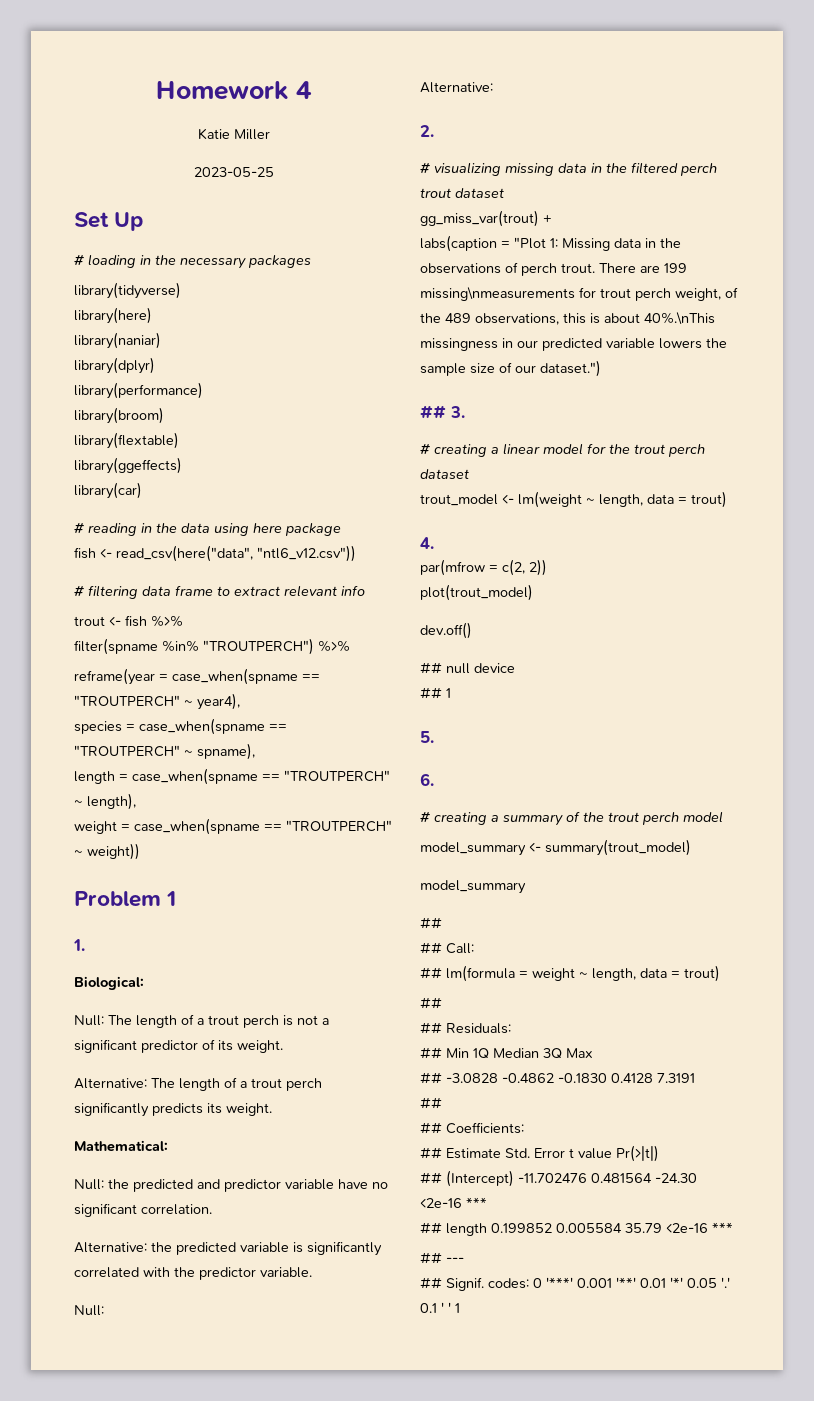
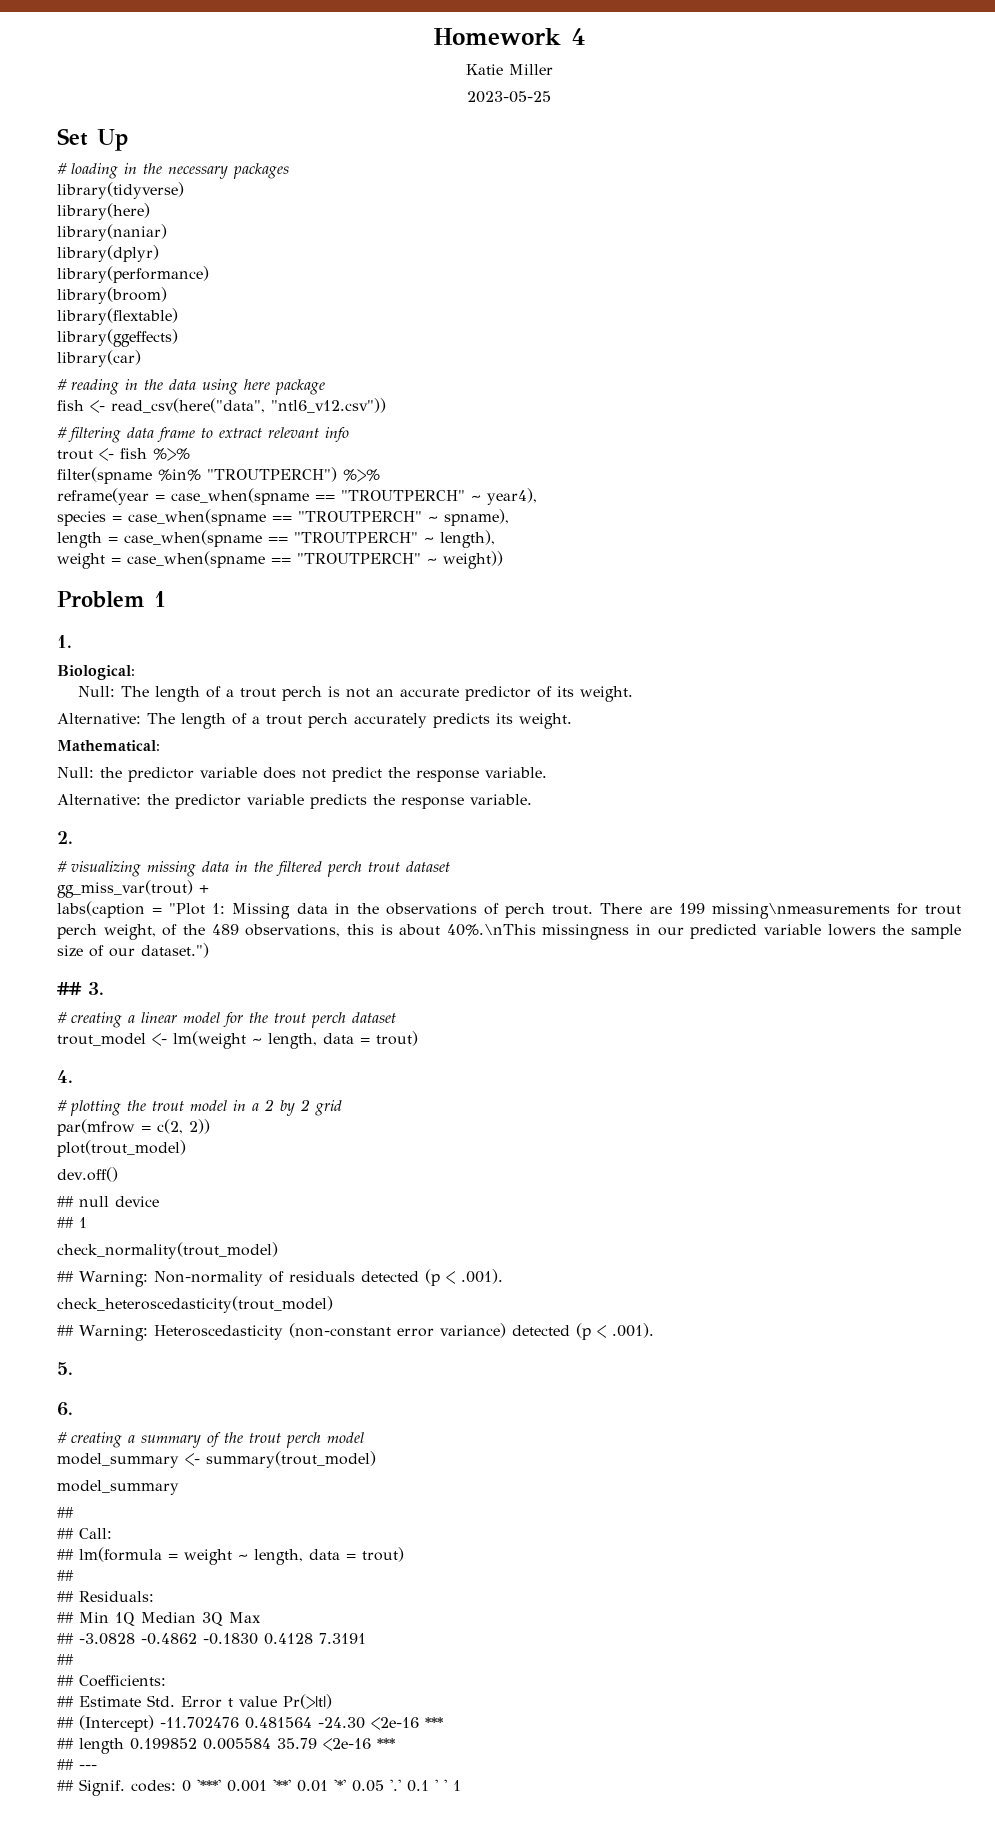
- Null: The length of a trout perch is not a significant predictor of its weight.
+ Null: The length of a trout perch is not an accurate predictor of its weight.
- Alternative: The length of a trout perch significantly predicts its weight.
+ Alternative: The length of a trout perch accurately predicts its weight.
- Null: the predicted and predictor variable have no significant correlation.
- Alternative: the predicted variable is significantly correlated with the predictor variable.
- Null:
- Alternative:
+ Null: the predictor variable does not predict the response variable.
+ Alternative: the predictor variable predicts the response variable.
+ # plotting the trout model in a 2 by 2 grid
+ check_normality(trout_model)
+ ## Warning: Non-normality of residuals detected (p < .001).
+ check_heteroscedasticity(trout_model)
+ ## Warning: Heteroscedasticity (non-constant error variance) detected (p < .001).

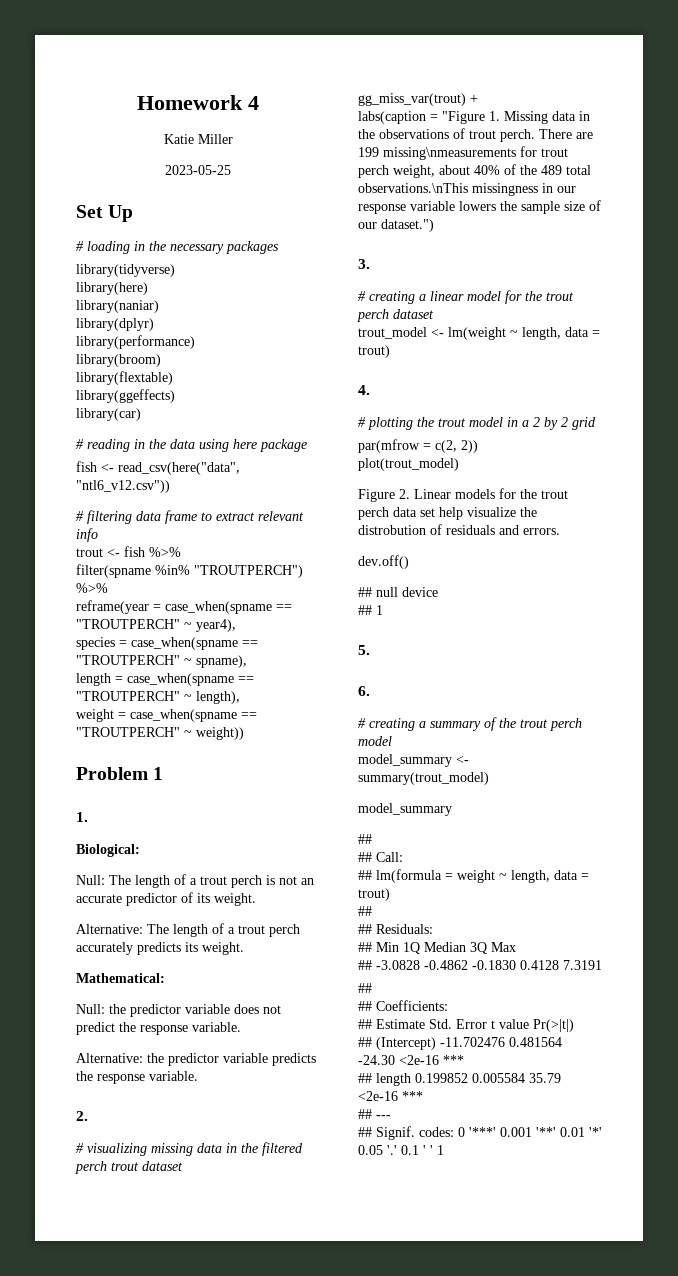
- labs(caption = "Plot 1: Missing data in the observations of perch trout.
+ labs(caption = "Figure 1. Missing data in the observations of trout perch.
- There are 199 missing\nmeasurements for trout perch weight, of the 489 observations, this is about 40%.\nThis missingness in our predicted variable lowers the sample size of our dataset.")
+ There are 199 missing\nmeasurements for trout perch weight, about 40% of the 489 total observations.\nThis missingness in our response variable lowers the sample size of our dataset.")
- ## 3.
+ 3.
+ Figure 2. Linear models for the trout perch data set help visualize the distrobution of residuals and errors.
- check_normality(trout_model)
- ## Warning: Non-normality of residuals detected (p < .001).
- check_heteroscedasticity(trout_model)
- ## Warning: Heteroscedasticity (non-constant error variance) detected (p < .001).

